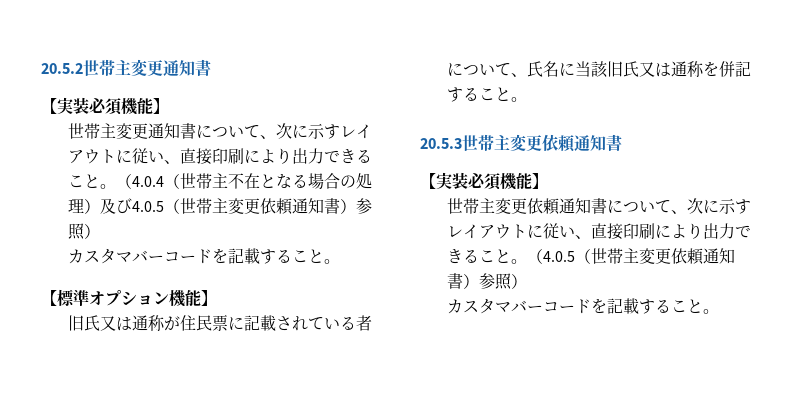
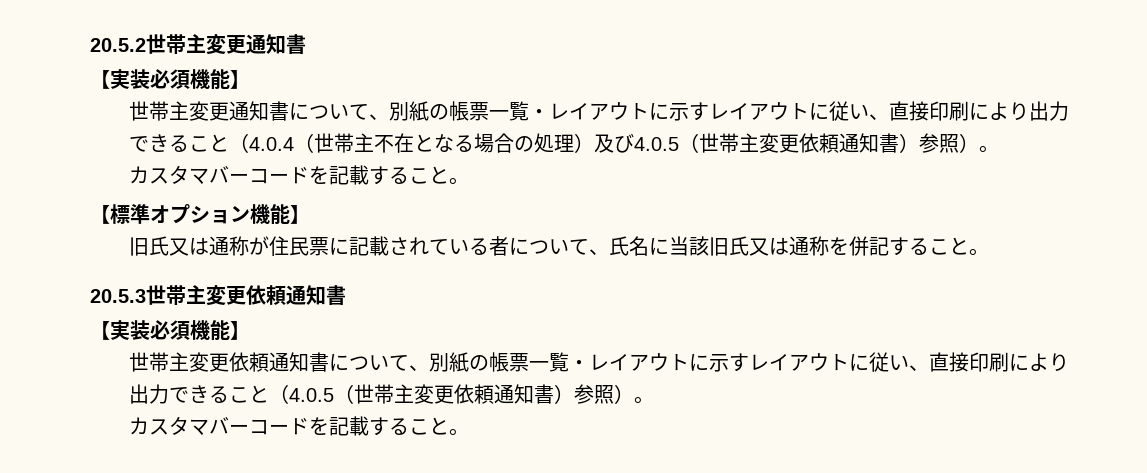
- 世帯主変更通知書について、次に示すレイアウトに従い、直接印刷により出力できること。（4.0.4（世帯主不在となる場合の処理）及び4.0.5（世帯主変更依頼通知書）参照）
+ 世帯主変更通知書について、別紙の帳票一覧・レイアウトに示すレイアウトに従い、直接印刷により出力できること（4.0.4（世帯主不在となる場合の処理）及び4.0.5（世帯主変更依頼通知書）参照）。
- 世帯主変更依頼通知書について、次に示すレイアウトに従い、直接印刷により出力できること。（4.0.5（世帯主変更依頼通知書）参照）
+ 世帯主変更依頼通知書について、別紙の帳票一覧・レイアウトに示すレイアウトに従い、直接印刷により出力できること（4.0.5（世帯主変更依頼通知書）参照）。

